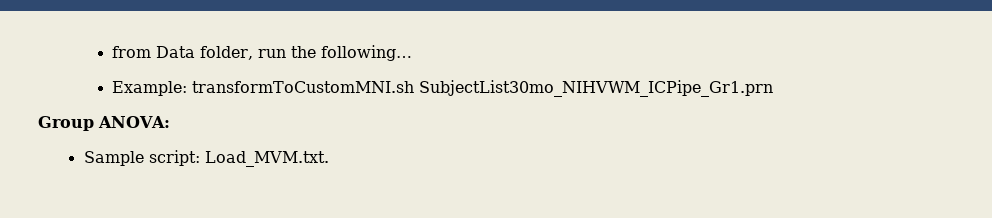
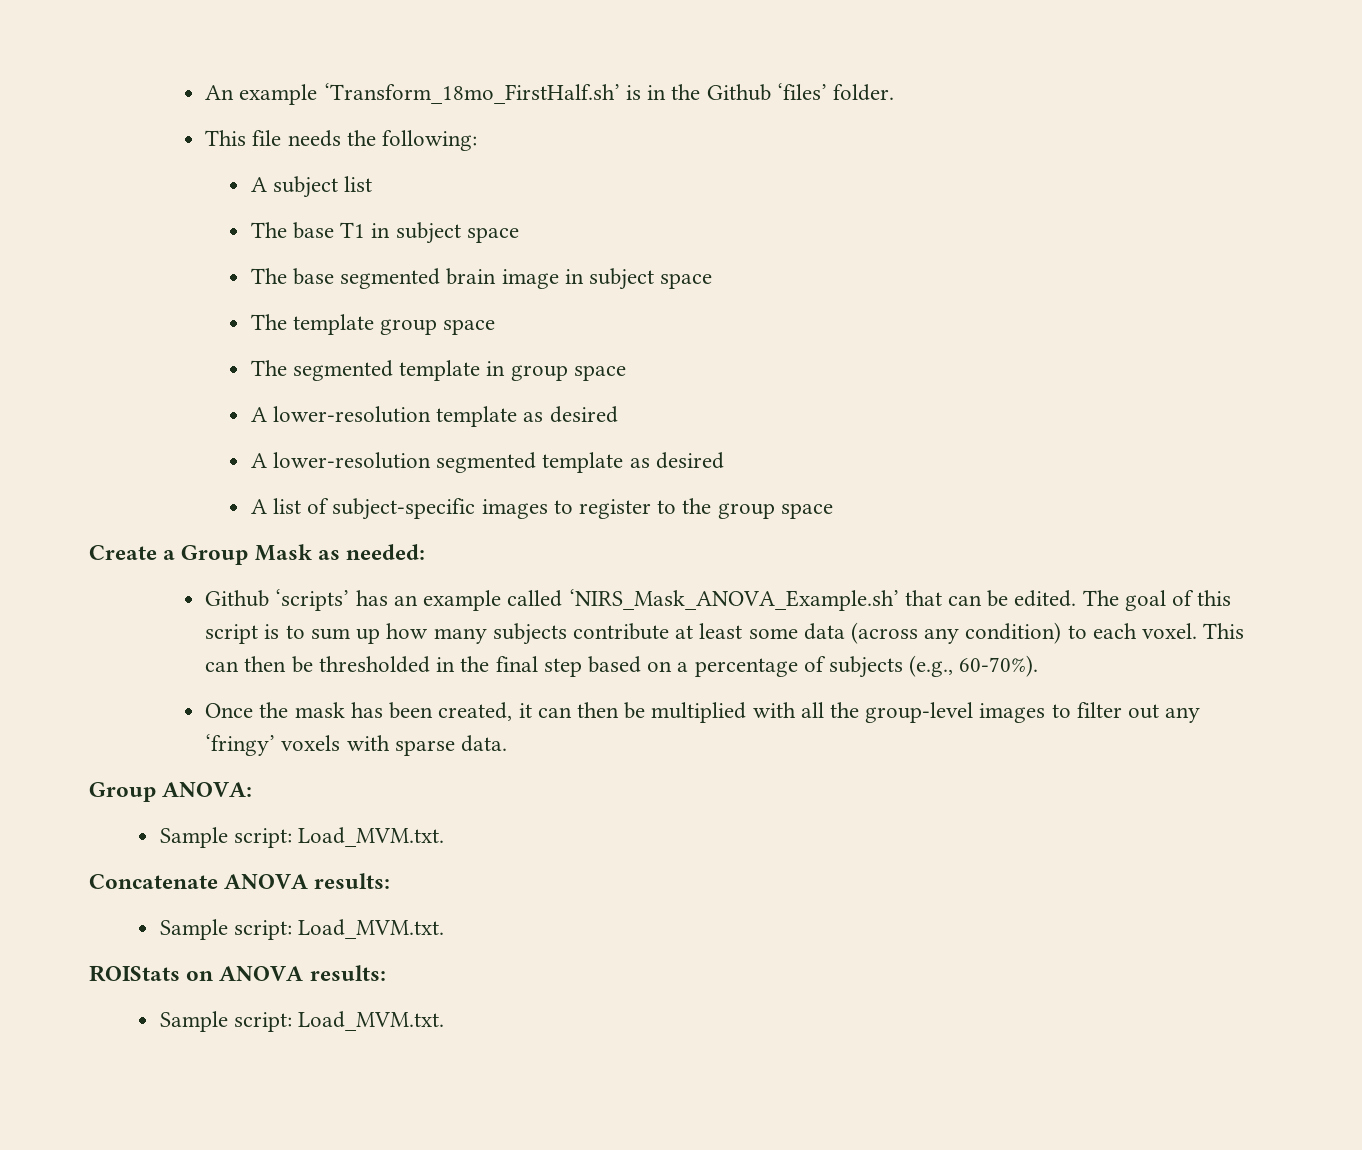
- from Data folder, run the following…
- Example: transformToCustomMNI.sh SubjectList30mo_NIHVWM_ICPipe_Gr1.prn
+ An example ‘Transform_18mo_FirstHalf.sh’ is in the Github ‘files’ folder.
+ This file needs the following:
+ A subject list
+ The base T1 in subject space
+ The base segmented brain image in subject space
+ The template group space
+ The segmented template in group space
+ A lower-resolution template as desired
+ A lower-resolution segmented template as desired
+ A list of subject-specific images to register to the group space
+ Create a Group Mask as needed:
+ Github ‘scripts’ has an example called ‘NIRS_Mask_ANOVA_Example.sh’ that can be edited. The goal of this script is to sum up how many subjects contribute at least some data (across any condition) to each voxel. This can then be thresholded in the final step based on a percentage of subjects (e.g., 60-70%).
+ Once the mask has been created, it can then be multiplied with all the group-level images to filter out any ‘fringy’ voxels with sparse data.
+ Concatenate ANOVA results:
+ Sample script: Load_MVM.txt.
+ ROIStats on ANOVA results:
+ Sample script: Load_MVM.txt.

